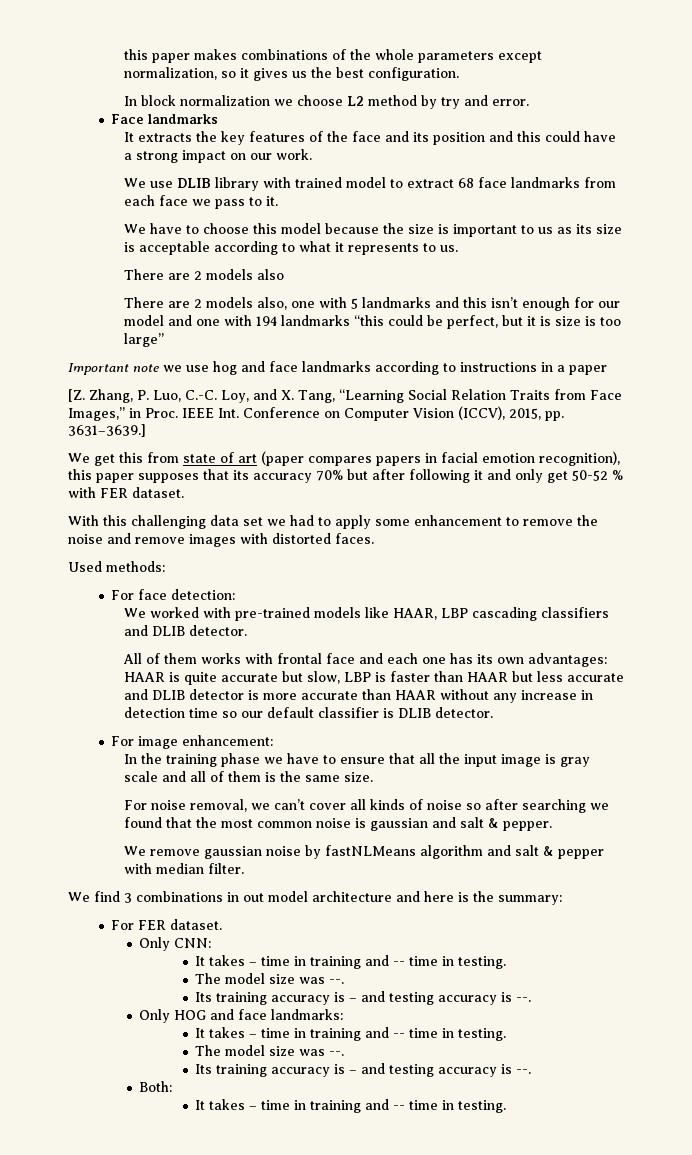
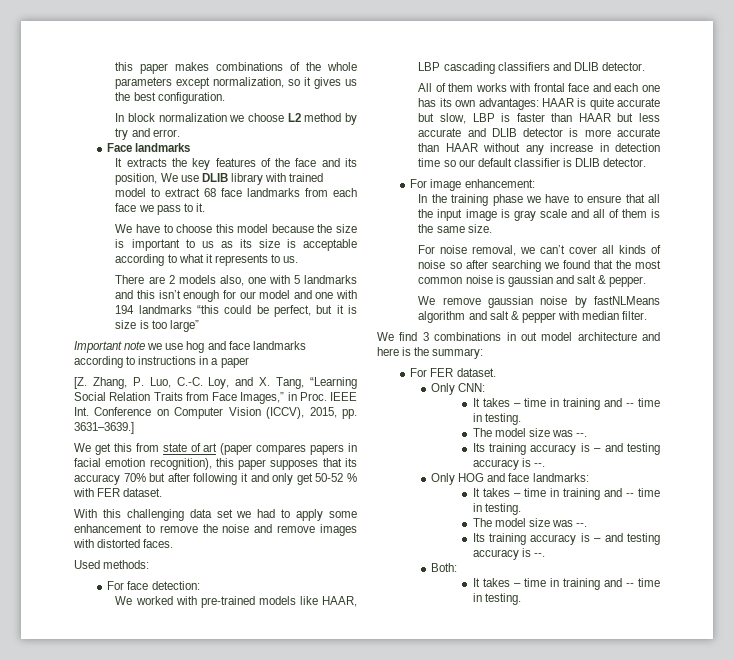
- It extracts the key features of the face and its position and this could have a strong impact on our work.
- We use DLIB library with trained model to extract 68 face landmarks from each face we pass to it.
+ It extracts the key features of the face and its position, We use DLIB library with trained model to extract 68 face landmarks from each face we pass to it.
- There are 2 models also

